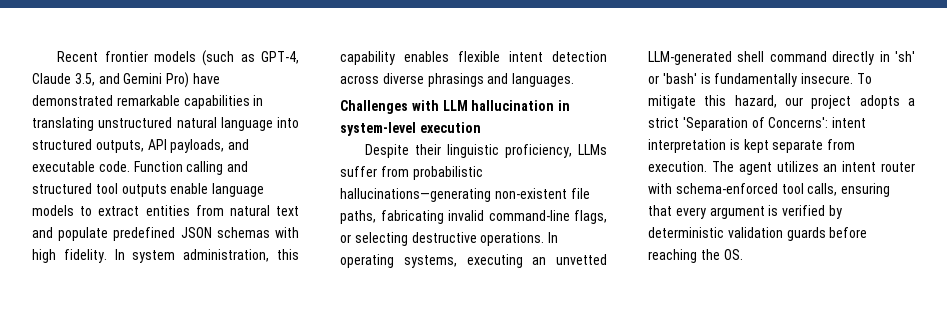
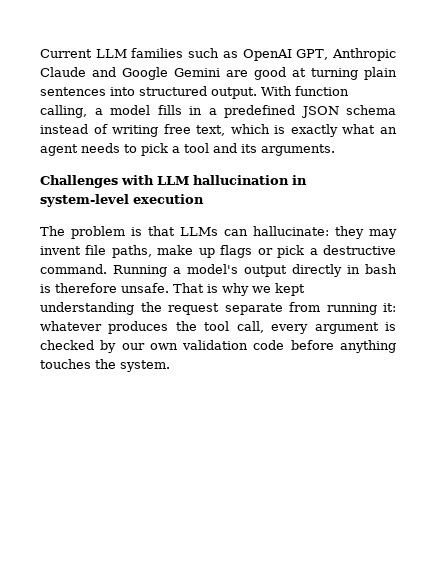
- Recent frontier models (such as GPT-4, Claude 3.5, and Gemini Pro) have demonstrated remarkable capabilities in translating unstructured natural language into structured outputs, API payloads, and executable code. Function calling and structured tool outputs enable language models to extract entities from natural text and populate predefined JSON schemas with high fidelity. In system administration, this capability enables flexible intent detection across diverse phrasings and languages.
+ Current LLM families such as OpenAI GPT, Anthropic Claude and Google Gemini are good at turning plain sentences into structured output. With function calling, a model fills in a predefined JSON schema instead of writing free text, which is exactly what an agent needs to pick a tool and its arguments.
- Despite their linguistic proficiency, LLMs suffer from probabilistic hallucinations—generating non-existent file paths, fabricating invalid command-line flags, or selecting destructive operations. In operating systems, executing an unvetted LLM-generated shell command directly in 'sh' or 'bash' is fundamentally insecure. To mitigate this hazard, our project adopts a strict 'Separation of Concerns': intent interpretation is kept separate from execution. The agent utilizes an intent router with schema-enforced tool calls, ensuring that every argument is verified by deterministic validation guards before reaching the OS.
+ The problem is that LLMs can hallucinate: they may invent file paths, make up flags or pick a destructive command. Running a model's output directly in bash is therefore unsafe. That is why we kept understanding the request separate from running it: whatever produces the tool call, every argument is checked by our own validation code before anything touches the system.

